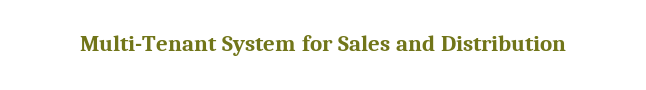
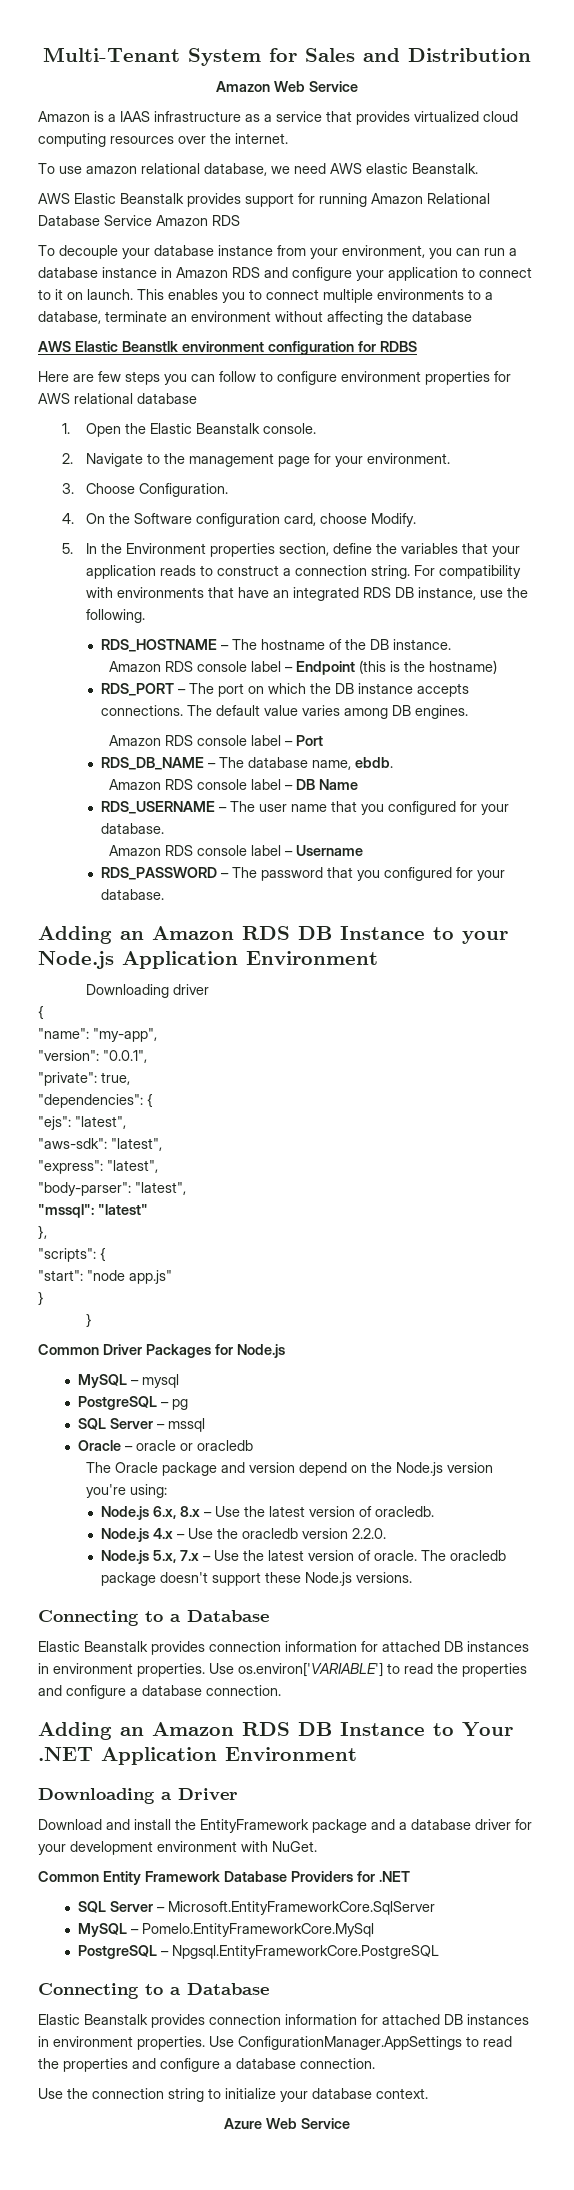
+ Amazon Web Service
+ Amazon is a IAAS infrastructure as a service that provides virtualized cloud computing resources over the internet.
+ To use amazon relational database, we need AWS elastic Beanstalk.
+ AWS Elastic Beanstalk provides support for running Amazon Relational Database Service Amazon RDS
+ To decouple your database instance from your environment, you can run a database instance in Amazon RDS and configure your application to connect to it on launch. This enables you to connect multiple environments to a database, terminate an environment without affecting the database
+ AWS Elastic Beanstlk environment configuration for RDBS
+ Here are few steps you can follow to configure environment properties for AWS relational database
+ 1. Open the Elastic Beanstalk console.
+ 2. Navigate to the management page for your environment.
+ 3. Choose Configuration.
+ 4. On the Software configuration card, choose Modify.
+ 5. In the Environment properties section, define the variables that your application reads to construct a connection string. For compatibility with environments that have an integrated RDS DB instance, use the following.
+ RDS_HOSTNAME – The hostname of the DB instance.
+ Amazon RDS console label – Endpoint (this is the hostname)
+ RDS_PORT – The port on which the DB instance accepts connections. The default value varies among DB engines.
+ Amazon RDS console label – Port
+ RDS_DB_NAME – The database name, ebdb.
+ Amazon RDS console label – DB Name
+ RDS_USERNAME – The user name that you configured for your database.
+ Amazon RDS console label – Username
+ RDS_PASSWORD – The password that you configured for your database.
+ Adding an Amazon RDS DB Instance to your Node.js Application Environment
+ Downloading driver
+ {
+ "name": "my-app",
+ "version": "0.0.1",
+ "private": true,
+ "dependencies": {
+ "ejs": "latest",
+ "aws-sdk": "latest",
+ "express": "latest",
+ "body-parser": "latest",
+ "mssql": "latest"
+ },
+ "scripts": {
+ "start": "node app.js"
+ }
+ }
+ Common Driver Packages for Node.js
+ MySQL – mysql
+ PostgreSQL – pg
+ SQL Server – mssql
+ Oracle – oracle or oracledb
+ The Oracle package and version depend on the Node.js version you're using:
+ Node.js 6.x, 8.x – Use the latest version of oracledb.
+ Node.js 4.x – Use the oracledb version 2.2.0.
+ Node.js 5.x, 7.x – Use the latest version of oracle. The oracledb package doesn't support these Node.js versions.
+ Connecting to a Database
+ Elastic Beanstalk provides connection information for attached DB instances in environment properties. Use os.environ['VARIABLE'] to read the properties and configure a database connection.
+ Adding an Amazon RDS DB Instance to Your .NET Application Environment
+ Downloading a Driver
+ Download and install the EntityFramework package and a database driver for your development environment with NuGet.
+ Common Entity Framework Database Providers for .NET
+ SQL Server – Microsoft.EntityFrameworkCore.SqlServer
+ MySQL – Pomelo.EntityFrameworkCore.MySql
+ PostgreSQL – Npgsql.EntityFrameworkCore.PostgreSQL
+ Connecting to a Database
+ Elastic Beanstalk provides connection information for attached DB instances in environment properties. Use ConfigurationManager.AppSettings to read the properties and configure a database connection.
+ Use the connection string to initialize your database context.
+ Azure Web Service

